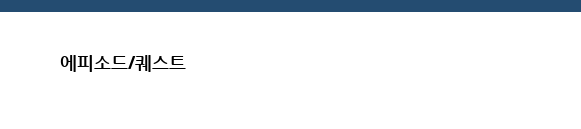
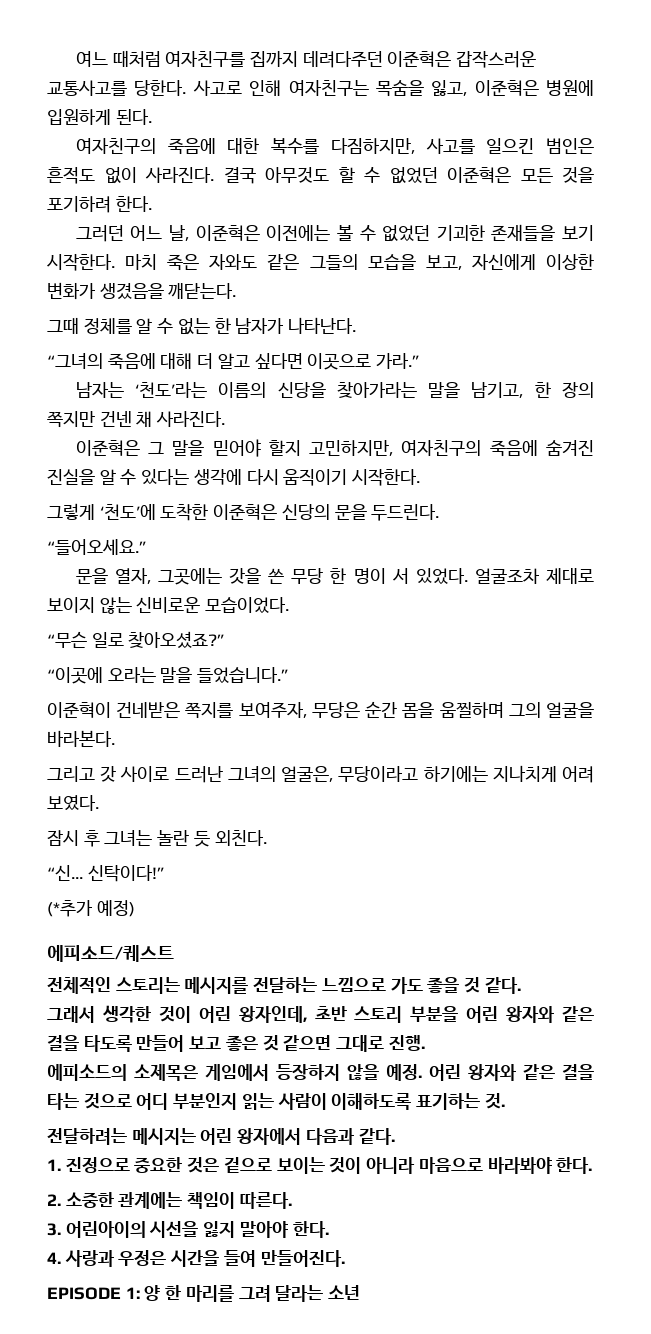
+ 여느 때처럼 여자친구를 집까지 데려다주던 이준혁은 갑작스러운 교통사고를 당한다. 사고로 인해 여자친구는 목숨을 잃고, 이준혁은 병원에 입원하게 된다.
+ 여자친구의 죽음에 대한 복수를 다짐하지만, 사고를 일으킨 범인은 흔적도 없이 사라진다. 결국 아무것도 할 수 없었던 이준혁은 모든 것을 포기하려 한다.
+ 그러던 어느 날, 이준혁은 이전에는 볼 수 없었던 기괴한 존재들을 보기 시작한다. 마치 죽은 자와도 같은 그들의 모습을 보고, 자신에게 이상한 변화가 생겼음을 깨닫는다.
+ 그때 정체를 알 수 없는 한 남자가 나타난다.
+ “그녀의 죽음에 대해 더 알고 싶다면 이곳으로 가라.”
+ 남자는 ‘천도’라는 이름의 신당을 찾아가라는 말을 남기고, 한 장의 쪽지만 건넨 채 사라진다.
+ 이준혁은 그 말을 믿어야 할지 고민하지만, 여자친구의 죽음에 숨겨진 진실을 알 수 있다는 생각에 다시 움직이기 시작한다.
+ 그렇게 ‘천도’에 도착한 이준혁은 신당의 문을 두드린다.
+ “들어오세요.”
+ 문을 열자, 그곳에는 갓을 쓴 무당 한 명이 서 있었다. 얼굴조차 제대로 보이지 않는 신비로운 모습이었다.
+ “무슨 일로 찾아오셨죠?”
+ “이곳에 오라는 말을 들었습니다.”
+ 이준혁이 건네받은 쪽지를 보여주자, 무당은 순간 몸을 움찔하며 그의 얼굴을 바라본다.
+ 그리고 갓 사이로 드러난 그녀의 얼굴은, 무당이라고 하기에는 지나치게 어려 보였다.
+ 잠시 후 그녀는 놀란 듯 외친다.
+ “신... 신탁이다!”
+ (*추가 예정)
  에피소드/퀘스트
+ 전체적인 스토리는 메시지를 전달하는 느낌으로 가도 좋을 것 같다.
+ 그래서 생각한 것이 어린 왕자인데, 초반 스토리 부분을 어린 왕자와 같은 결을 타도록 만들어 보고 좋은 것 같으면 그대로 진행.
+ 에피소드의 소제목은 게임에서 등장하지 않을 예정. 어린 왕자와 같은 결을 타는 것으로 어디 부분인지 읽는 사람이 이해하도록 표기하는 것.
+ 전달하려는 메시지는 어린 왕자에서 다음과 같다.
+ 1. 진정으로 중요한 것은 겉으로 보이는 것이 아니라 마음으로 바라봐야 한다.
+ 2. 소중한 관계에는 책임이 따른다.
+ 3. 어린아이의 시선을 잃지 말아야 한다.
+ 4. 사랑과 우정은 시간을 들여 만들어진다.
+ EPISODE 1: 양 한 마리를 그려 달라는 소년

